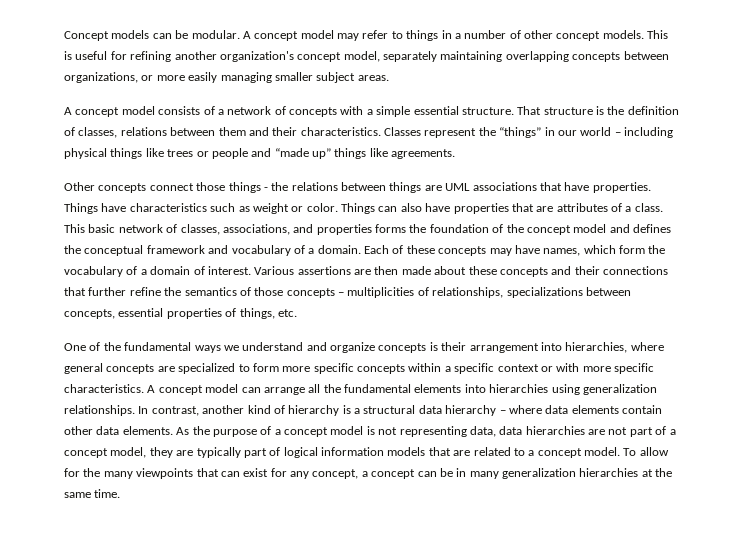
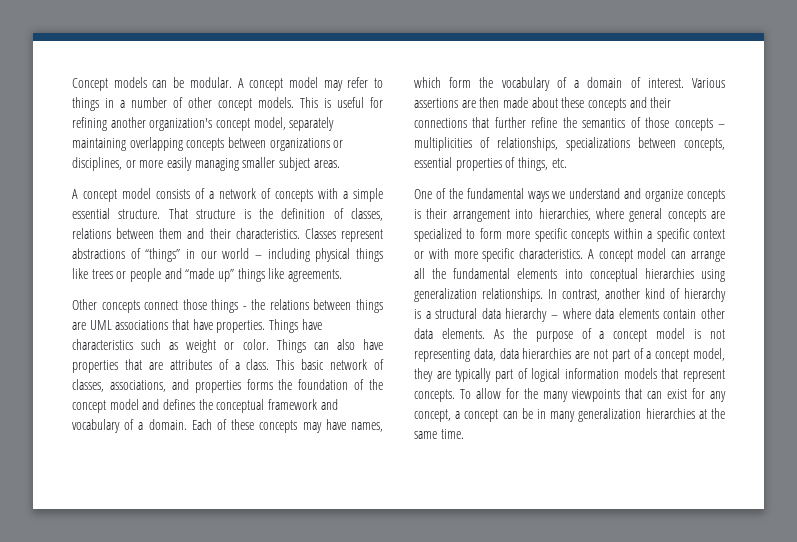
- This is useful for refining another organization's concept model, separately maintaining overlapping concepts between organizations, or more easily managing smaller subject areas.
+ This is useful for refining another organization's concept model, separately maintaining overlapping concepts between organizations or disciplines, or more easily managing smaller subject areas.
- Classes represent the “things” in our world – including physical things like trees or people and “made up” things like agreements.
+ Classes represent abstractions of “things” in our world – including physical things like trees or people and “made up” things like agreements.
- A concept model can arrange all the fundamental elements into hierarchies using generalization relationships.
+ A concept model can arrange all the fundamental elements into conceptual hierarchies using generalization relationships.
- As the purpose of a concept model is not representing data, data hierarchies are not part of a concept model, they are typically part of logical information models that are related to a concept model.
+ As the purpose of a concept model is not representing data, data hierarchies are not part of a concept model, they are typically part of logical information models that represent concepts.

